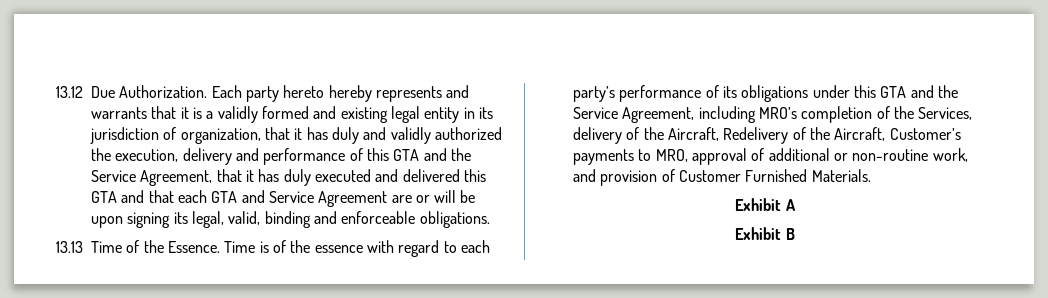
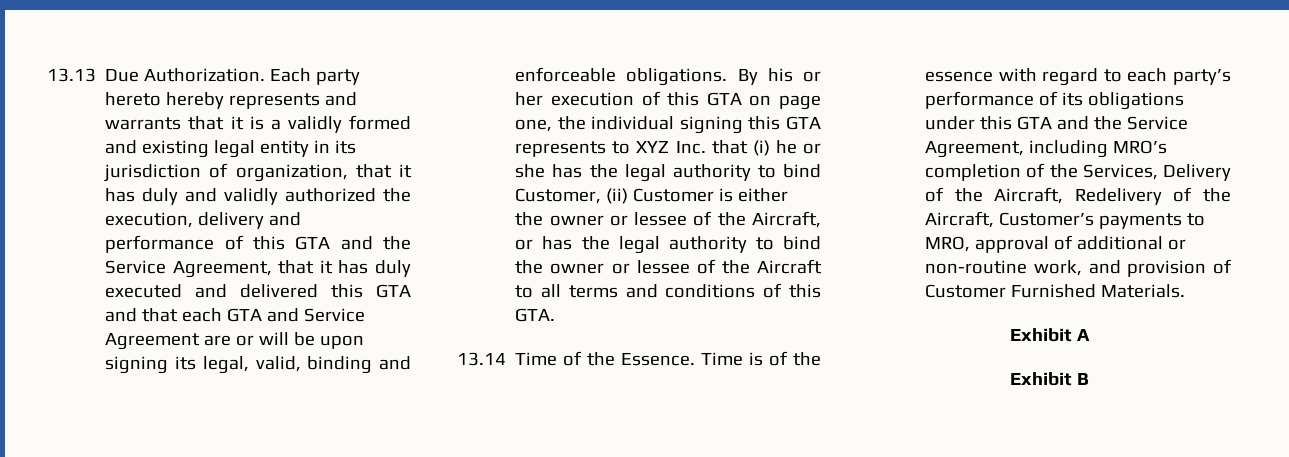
- 13.12 Due Authorization.
+ 13.13 Due Authorization.
- Each party hereto hereby represents and warrants that it is a validly formed and existing legal entity in its jurisdiction of organization, that it has duly and validly authorized the execution, delivery and performance of this GTA and the Service Agreement, that it has duly executed and delivered this GTA and that each GTA and Service Agreement are or will be upon signing its legal, valid, binding and enforceable obligations.
- 13.13 Time of the Essence.
+ Each party hereto hereby represents and warrants that it is a validly formed and existing legal entity in its jurisdiction of organization, that it has duly and validly authorized the execution, delivery and performance of this GTA and the Service Agreement, that it has duly executed and delivered this GTA and that each GTA and Service Agreement are or will be upon signing its legal, valid, binding and enforceable obligations. By his or her execution of this GTA on page one, the individual signing this GTA represents to XYZ Inc. that (i) he or she has the legal authority to bind Customer, (ii) Customer is either the owner or lessee of the Aircraft, or has the legal authority to bind the owner or lessee of the Aircraft to all terms and conditions of this GTA.
+ 13.14 Time of the Essence.
- Time is of the essence with regard to each party’s performance of its obligations under this GTA and the Service Agreement, including MRO’s completion of the Services, delivery of the Aircraft, Redelivery of the Aircraft, Customer’s payments to MRO, approval of additional or non-routine work, and provision of Customer Furnished Materials.
+ Time is of the essence with regard to each party’s performance of its obligations under this GTA and the Service Agreement, including MRO’s completion of the Services, Delivery of the Aircraft, Redelivery of the Aircraft, Customer’s payments to MRO, approval of additional or non-routine work, and provision of Customer Furnished Materials.

